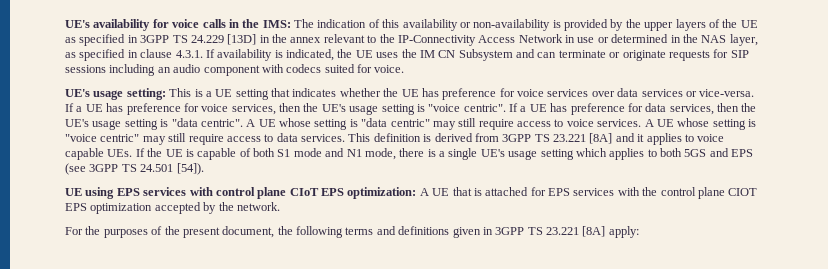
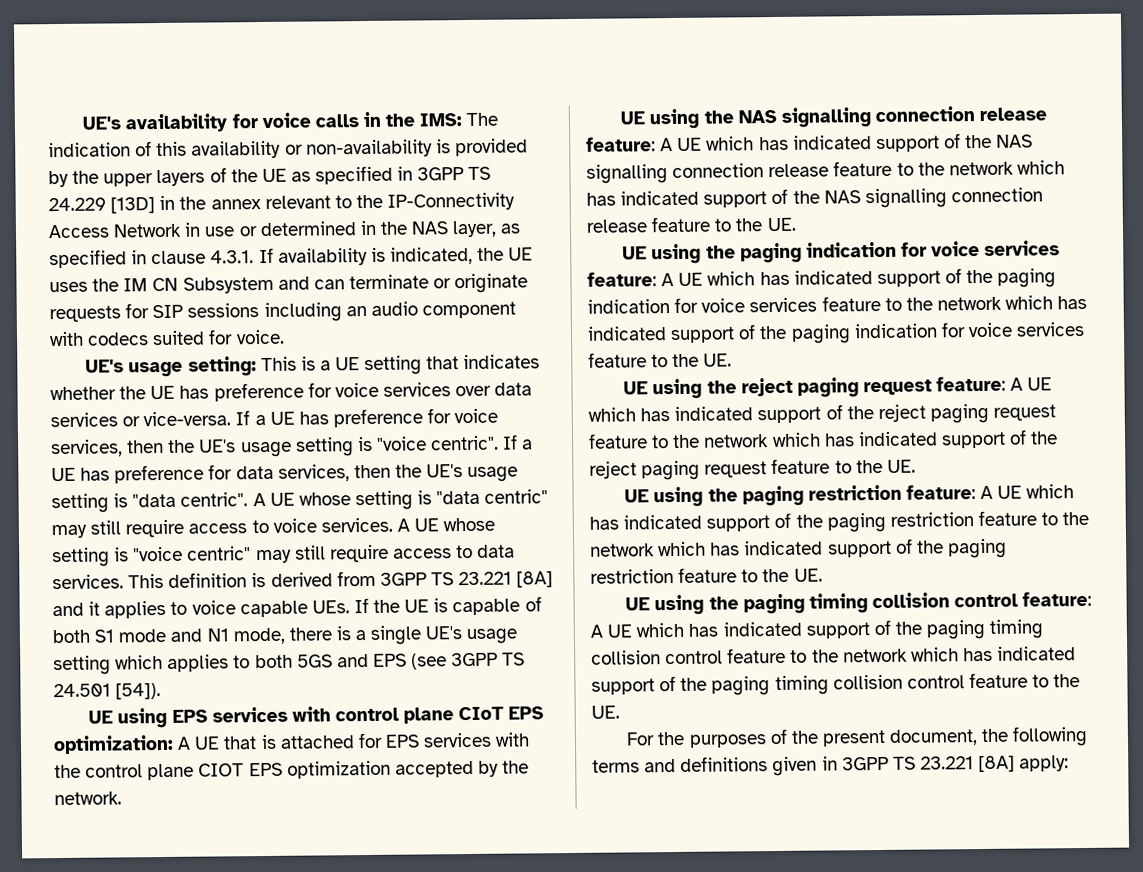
+ UE using the NAS signalling connection release feature: A UE which has indicated support of the NAS signalling connection release feature to the network which has indicated support of the NAS signalling connection release feature to the UE.
+ UE using the paging indication for voice services feature: A UE which has indicated support of the paging indication for voice services feature to the network which has indicated support of the paging indication for voice services feature to the UE.
+ UE using the reject paging request feature: A UE which has indicated support of the reject paging request feature to the network which has indicated support of the reject paging request feature to the UE.
+ UE using the paging restriction feature: A UE which has indicated support of the paging restriction feature to the network which has indicated support of the paging restriction feature to the UE.
+ UE using the paging timing collision control feature: A UE which has indicated support of the paging timing collision control feature to the network which has indicated support of the paging timing collision control feature to the UE.

